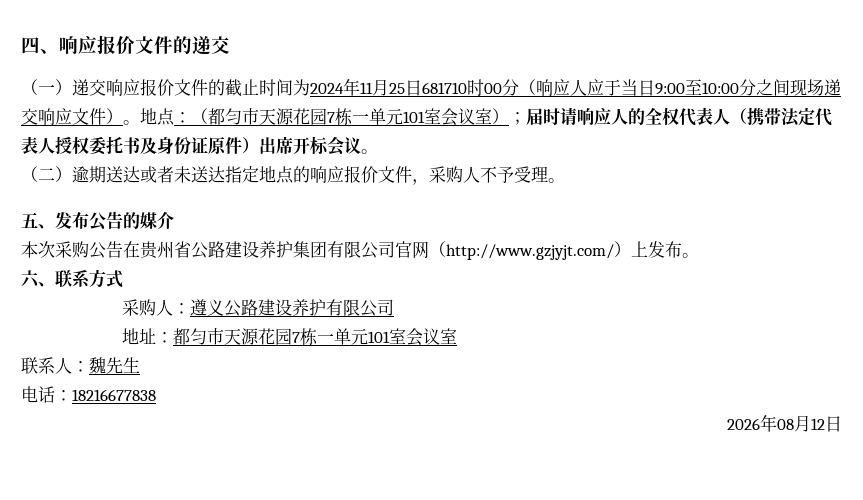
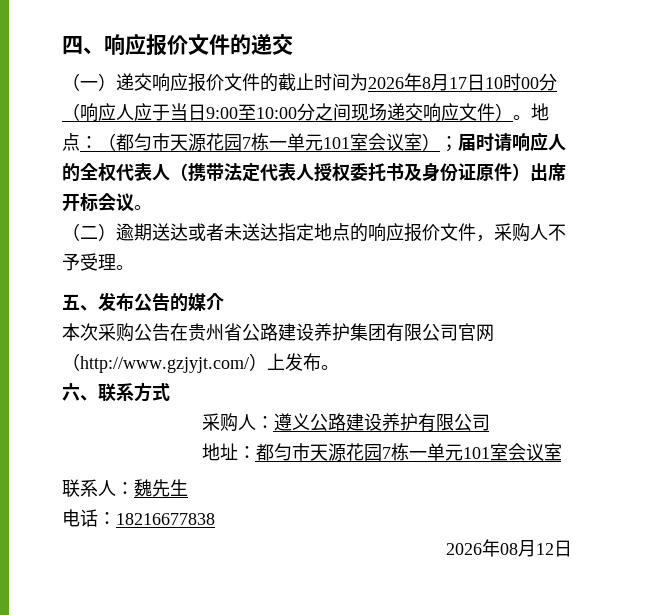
- （一）递交响应报价文件的截止时间为2024年11月25日681710时00分（响应人应于当日9:00至10:00分之间现场递交响应文件）。
+ （一）递交响应报价文件的截止时间为2026年8月17日10时00分（响应人应于当日9:00至10:00分之间现场递交响应文件）。

